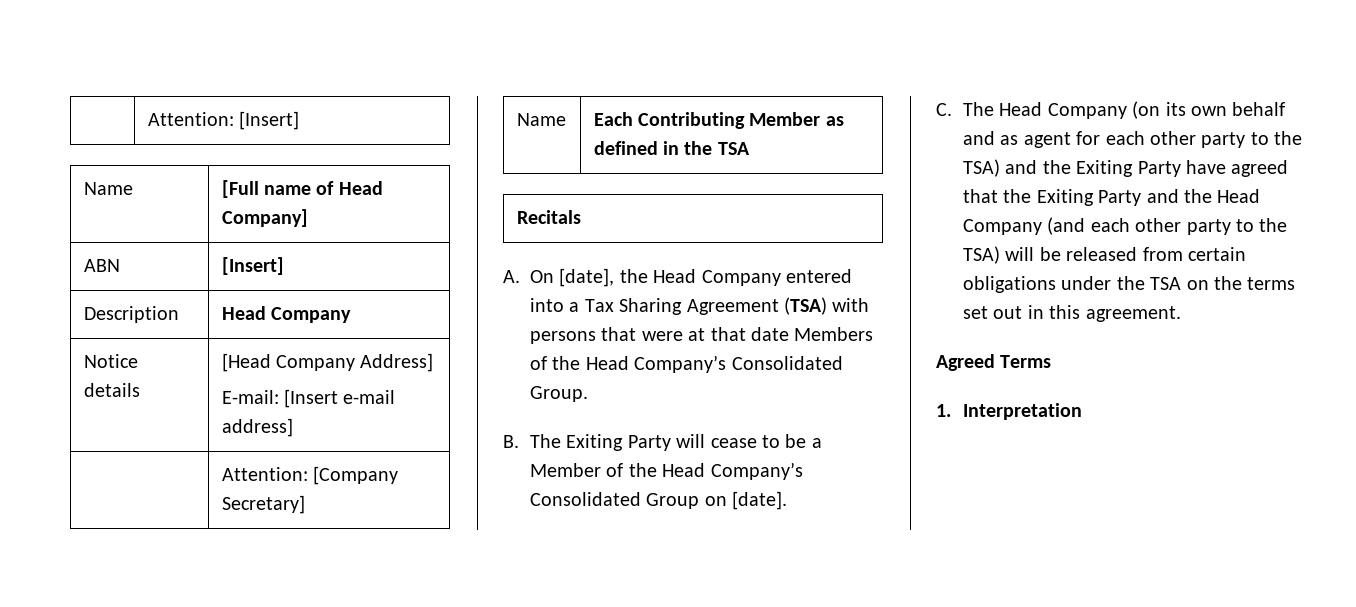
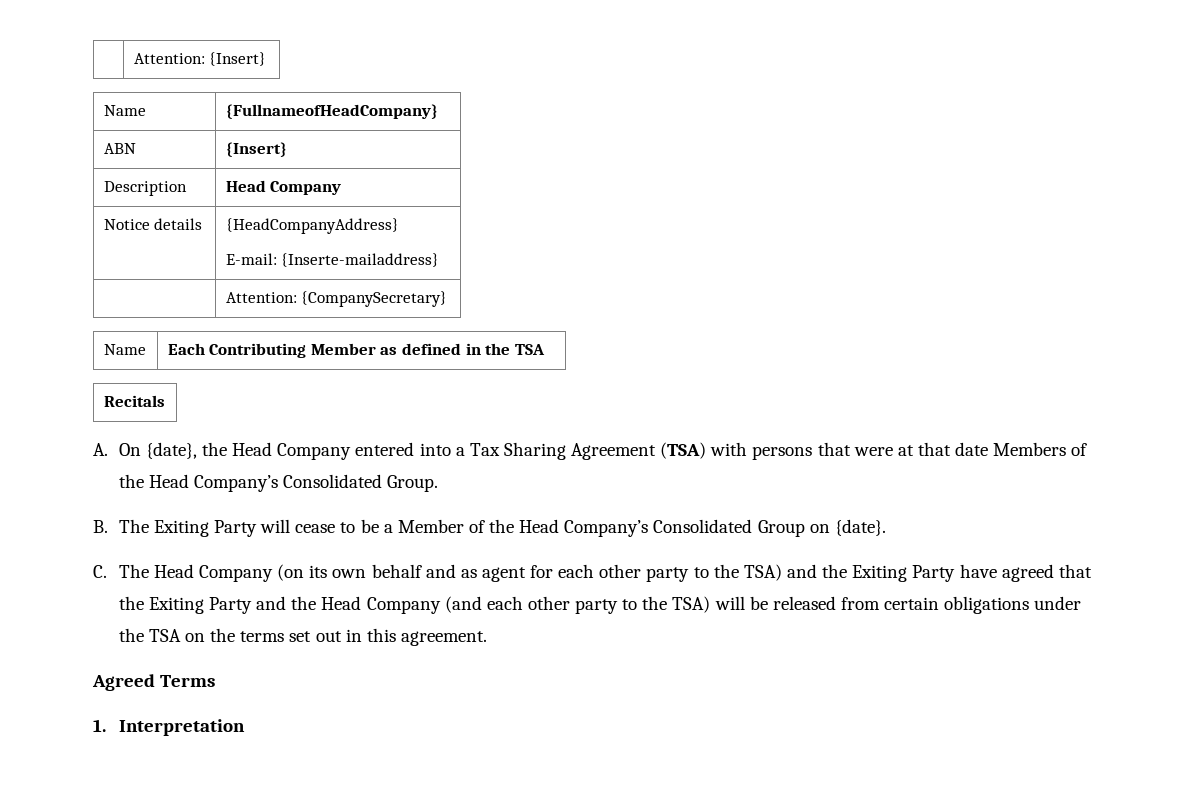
- | Attention: [Insert]
- Name | [Full name of Head Company]
+ | Attention: {Insert}
+ Name | {FullnameofHeadCompany}
- ABN | [Insert]
+ ABN | {Insert}
- Notice details | [Head Company Address]
- E-mail: [Insert e-mail address]
- | Attention: [Company Secretary]
+ Notice details | {HeadCompanyAddress}
+ E-mail: {Inserte-mailaddress}
+ | Attention: {CompanySecretary}
- A. On [date], the Head Company entered into a Tax Sharing Agreement (TSA) with persons that were at that date Members of the Head Company’s Consolidated Group.
+ A. On {date}, the Head Company entered into a Tax Sharing Agreement (TSA) with persons that were at that date Members of the Head Company’s Consolidated Group.
- B. The Exiting Party will cease to be a Member of the Head Company’s Consolidated Group on [date].
+ B. The Exiting Party will cease to be a Member of the Head Company’s Consolidated Group on {date}.

